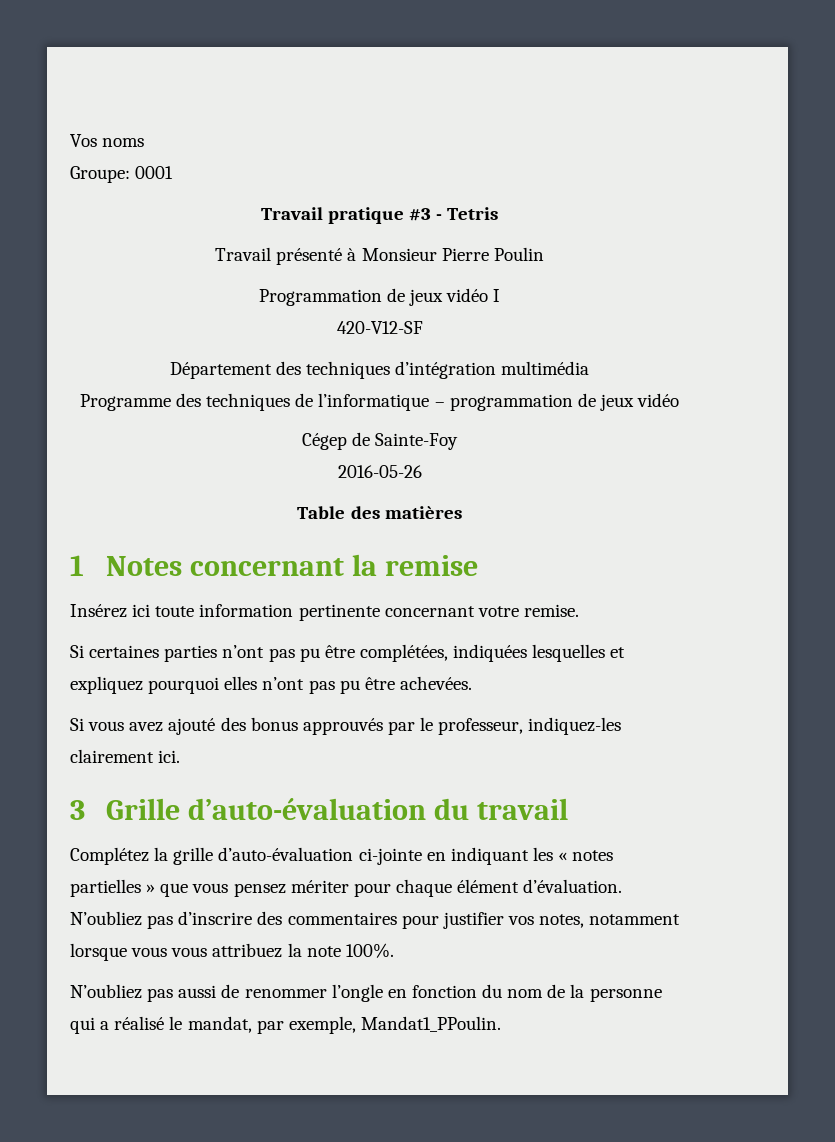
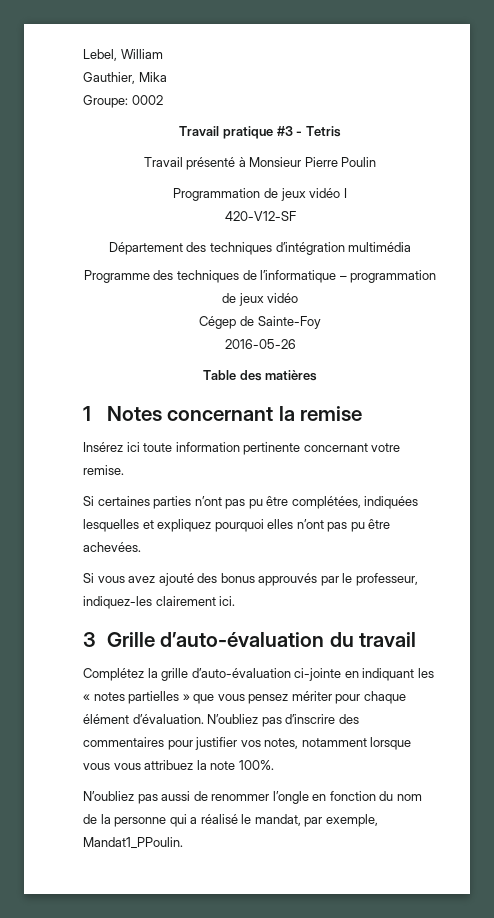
- Vos noms
+ Lebel, William
+ Gauthier, Mika
- Groupe: 0001
+ Groupe: 0002

